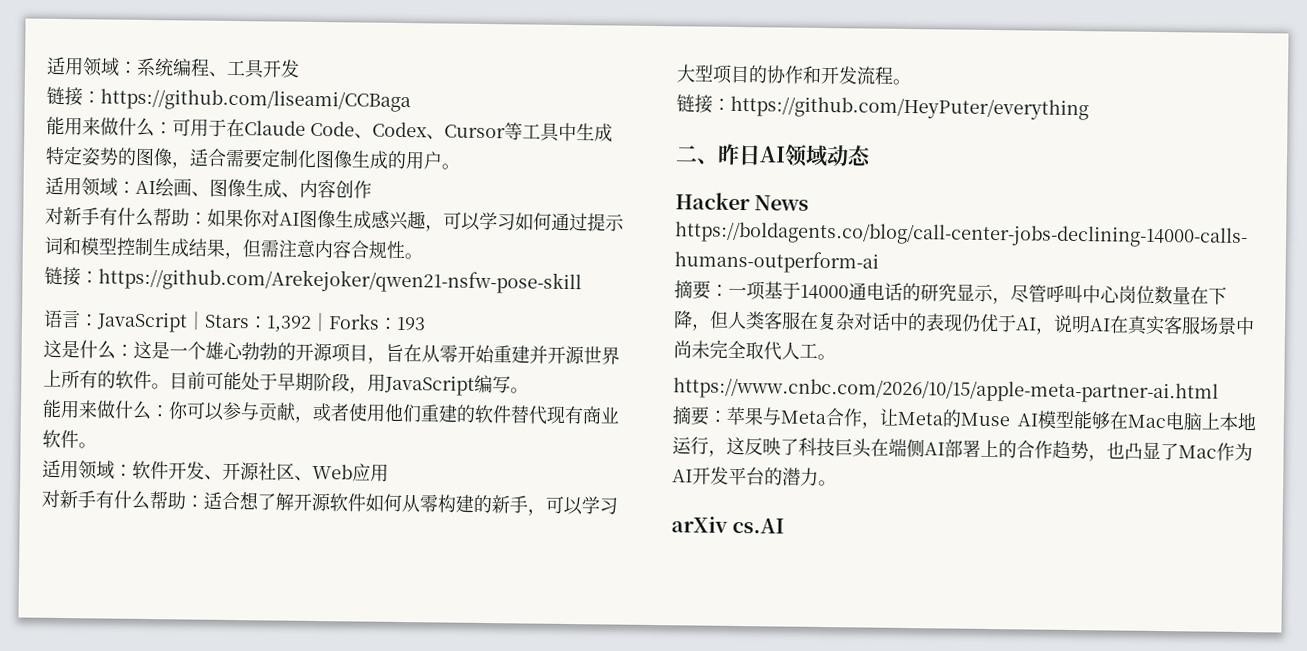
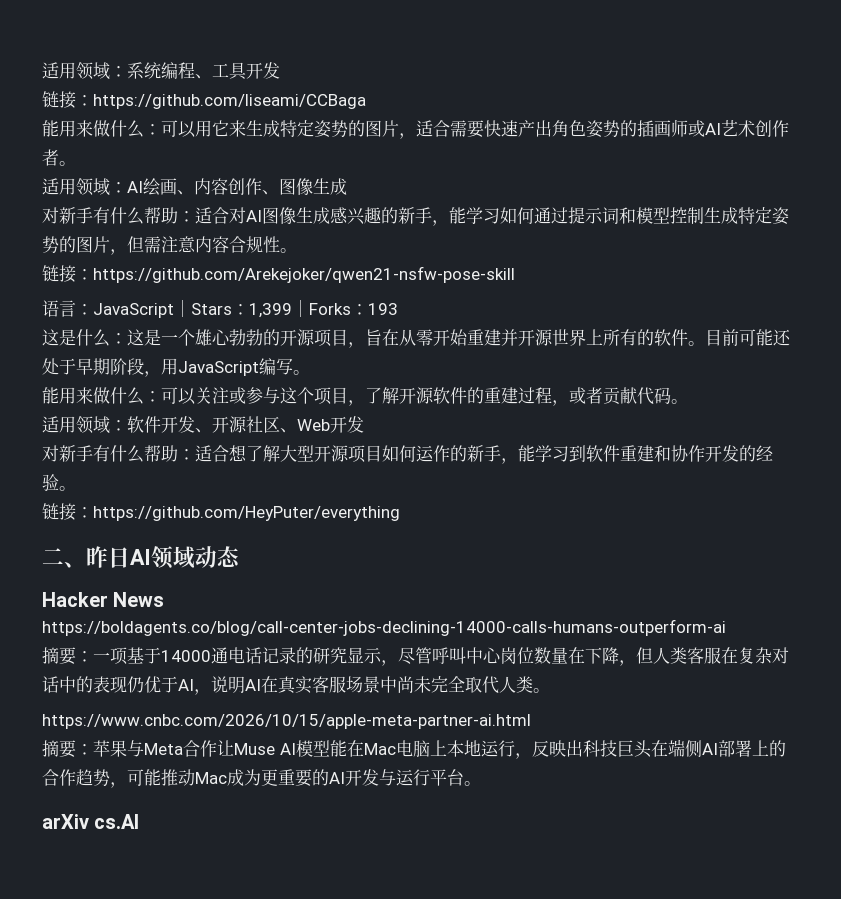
- 能用来做什么：可用于在Claude Code、Codex、Cursor等工具中生成特定姿势的图像，适合需要定制化图像生成的用户。
+ 能用来做什么：可以用它来生成特定姿势的图片，适合需要快速产出角色姿势的插画师或AI艺术创作者。
- 适用领域：AI绘画、图像生成、内容创作
- 对新手有什么帮助：如果你对AI图像生成感兴趣，可以学习如何通过提示词和模型控制生成结果，但需注意内容合规性。
+ 适用领域：AI绘画、内容创作、图像生成
+ 对新手有什么帮助：适合对AI图像生成感兴趣的新手，能学习如何通过提示词和模型控制生成特定姿势的图片，但需注意内容合规性。
- 语言：JavaScript｜Stars：1,392｜Forks：193
+ 语言：JavaScript｜Stars：1,399｜Forks：193
- 目前可能处于早期阶段，用JavaScript编写。
+ 目前可能还处于早期阶段，用JavaScript编写。
- 能用来做什么：你可以参与贡献，或者使用他们重建的软件替代现有商业软件。
+ 能用来做什么：可以关注或参与这个项目，了解开源软件的重建过程，或者贡献代码。
- 适用领域：软件开发、开源社区、Web应用
+ 适用领域：软件开发、开源社区、Web开发
- 对新手有什么帮助：适合想了解开源软件如何从零构建的新手，可以学习大型项目的协作和开发流程。
+ 对新手有什么帮助：适合想了解大型开源项目如何运作的新手，能学习到软件重建和协作开发的经验。
- 摘要：一项基于14000通电话的研究显示，尽管呼叫中心岗位数量在下降，但人类客服在复杂对话中的表现仍优于AI，说明AI在真实客服场景中尚未完全取代人工。
+ 摘要：一项基于14000通电话记录的研究显示，尽管呼叫中心岗位数量在下降，但人类客服在复杂对话中的表现仍优于AI，说明AI在真实客服场景中尚未完全取代人类。
- 摘要：苹果与Meta合作，让Meta的Muse AI模型能够在Mac电脑上本地运行，这反映了科技巨头在端侧AI部署上的合作趋势，也凸显了Mac作为AI开发平台的潜力。
+ 摘要：苹果与Meta合作让Muse AI模型能在Mac电脑上本地运行，反映出科技巨头在端侧AI部署上的合作趋势，可能推动Mac成为更重要的AI开发与运行平台。

